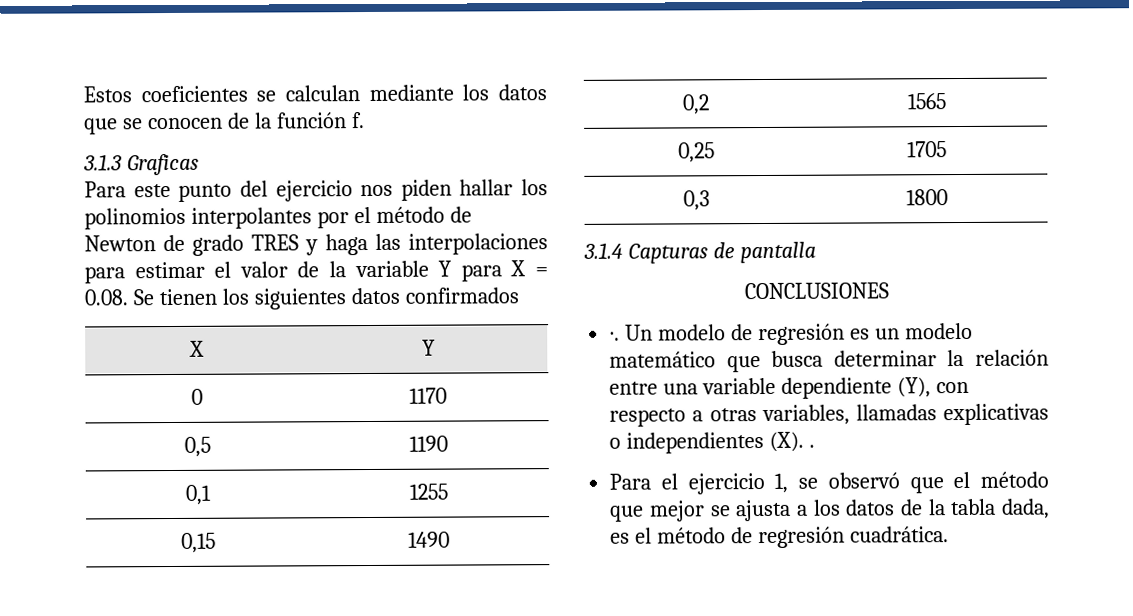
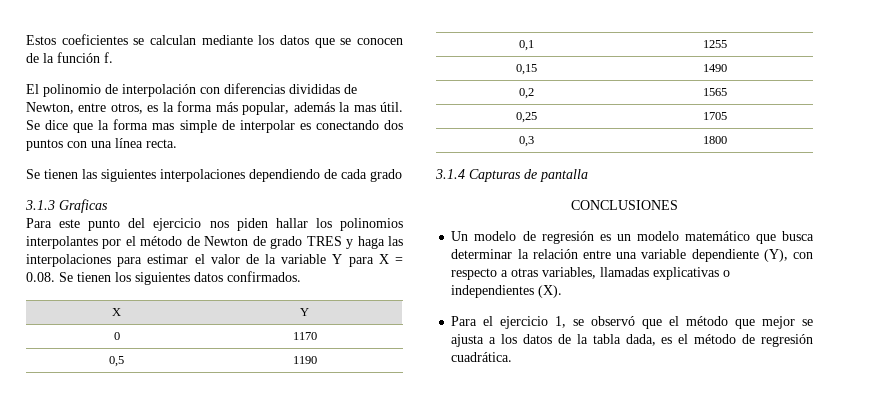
+ El polinomio de interpolación con diferencias divididas de Newton, entre otros, es la forma más popular, además la mas útil. Se dice que la forma mas simple de interpolar es conectando dos puntos con una línea recta.
+ Se tienen las siguientes interpolaciones dependiendo de cada grado
- Para este punto del ejercicio nos piden hallar los polinomios interpolantes por el método de Newton de grado TRES y haga las interpolaciones para estimar el valor de la variable Y para X = 0.08. Se tienen los siguientes datos confirmados
+ Para este punto del ejercicio nos piden hallar los polinomios interpolantes por el método de Newton de grado TRES y haga las interpolaciones para estimar el valor de la variable Y para X = 0.08. Se tienen los siguientes datos confirmados.
- ∙. Un modelo de regresión es un modelo matemático que busca determinar la relación entre una variable dependiente (Y), con respecto a otras variables, llamadas explicativas o independientes (X). .
+ Un modelo de regresión es un modelo matemático que busca determinar la relación entre una variable dependiente (Y), con respecto a otras variables, llamadas explicativas o independientes (X).

